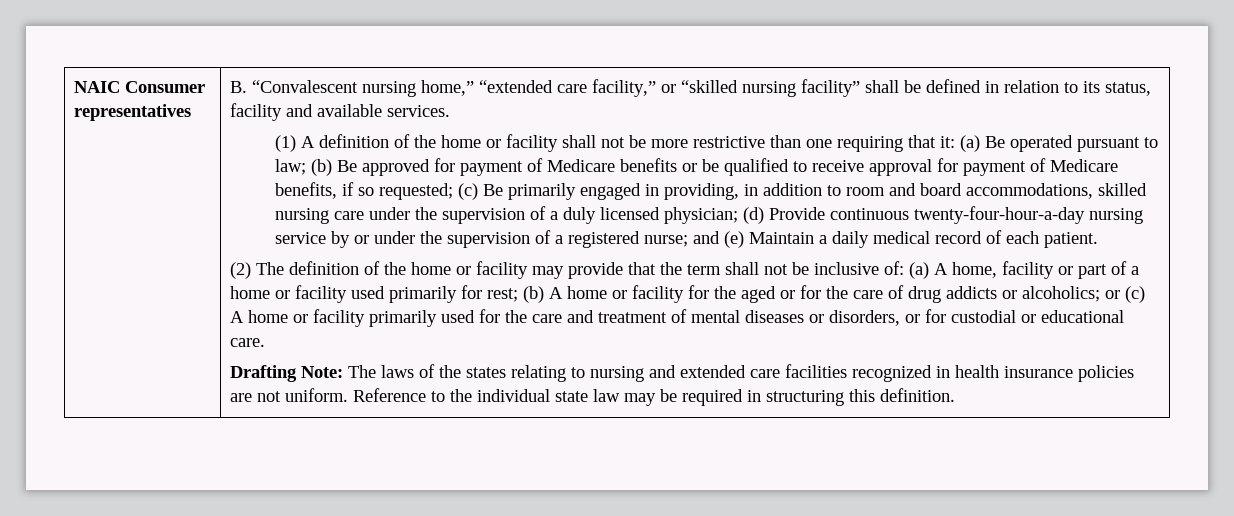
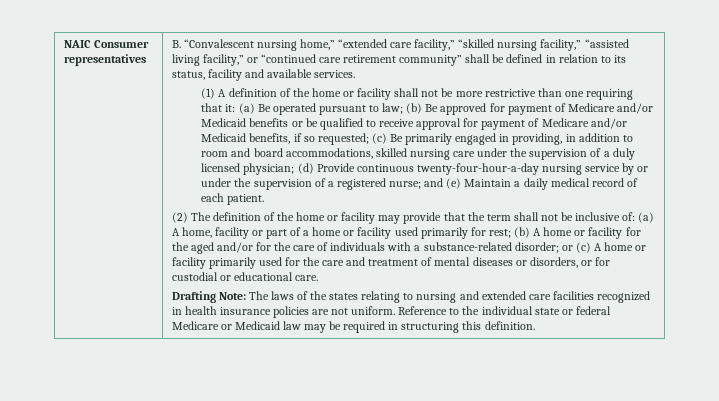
- B. “Convalescent nursing home,” “extended care facility,” or “skilled nursing facility” shall be defined in relation to its status, facility and available services.
+ B. “Convalescent nursing home,” “extended care facility,” “skilled nursing facility,” “assisted living facility,” or “continued care retirement community” shall be defined in relation to its status, facility and available services.
- (b) Be approved for payment of Medicare benefits or be qualified to receive approval for payment of Medicare benefits, if so requested;
+ (b) Be approved for payment of Medicare and/or Medicaid benefits or be qualified to receive approval for payment of Medicare and/or Medicaid benefits, if so requested;
- (b) A home or facility for the aged or for the care of drug addicts or alcoholics;
+ (b) A home or facility for the aged and/or for the care of individuals with a substance-related disorder;
- Reference to the individual state law may be required in structuring this definition.
+ Reference to the individual state or federal Medicare or Medicaid law may be required in structuring this definition.

